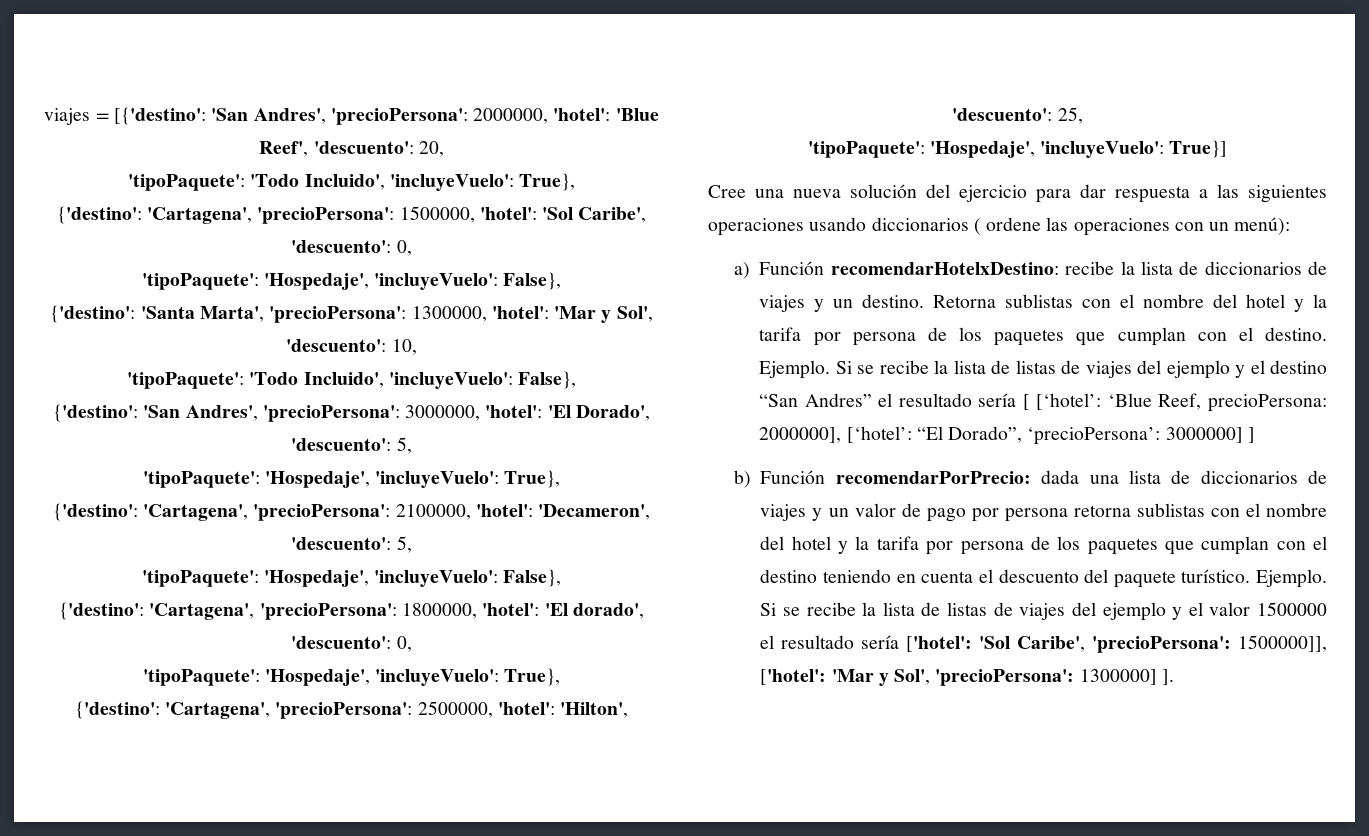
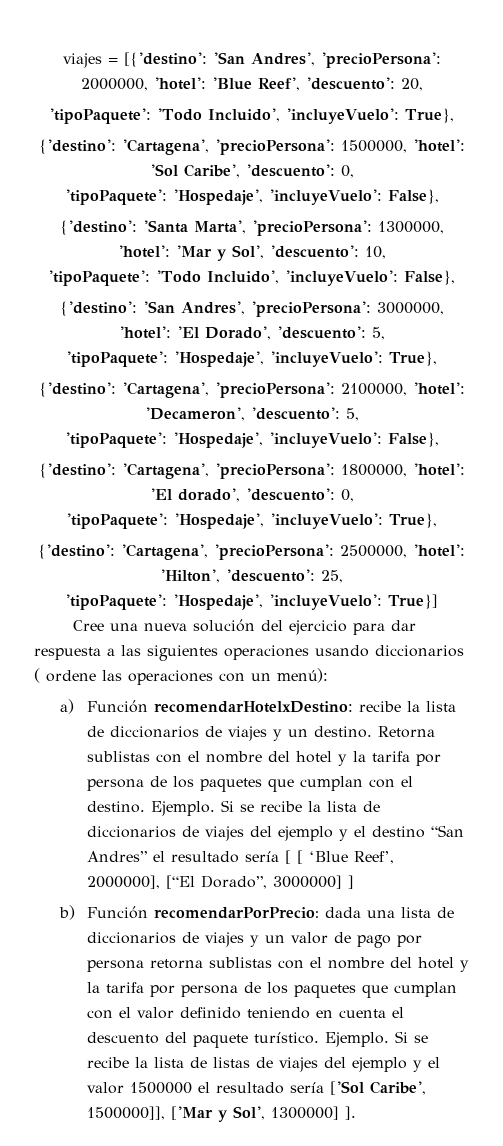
- Si se recibe la lista de listas de viajes del ejemplo y el destino “San Andres” el resultado sería [ [‘hotel’: ‘Blue Reef, precioPersona: 2000000], [‘hotel’: “El Dorado”, ‘precioPersona’: 3000000] ]
+ Si se recibe la lista de diccionarios de viajes del ejemplo y el destino “San Andres” el resultado sería [ [ ‘Blue Reef’, 2000000], [“El Dorado”, 3000000] ]
- b) Función recomendarPorPrecio: dada una lista de diccionarios de viajes y un valor de pago por persona retorna sublistas con el nombre del hotel y la tarifa por persona de los paquetes que cumplan con el destino teniendo en cuenta el descuento del paquete turístico.
+ b) Función recomendarPorPrecio: dada una lista de diccionarios de viajes y un valor de pago por persona retorna sublistas con el nombre del hotel y la tarifa por persona de los paquetes que cumplan con el valor definido teniendo en cuenta el descuento del paquete turístico.
- Si se recibe la lista de listas de viajes del ejemplo y el valor 1500000 el resultado sería ['hotel': 'Sol Caribe', 'precioPersona': 1500000]], ['hotel': 'Mar y Sol', 'precioPersona': 1300000] ].
+ Si se recibe la lista de listas de viajes del ejemplo y el valor 1500000 el resultado sería ['Sol Caribe', 1500000]], ['Mar y Sol', 1300000] ].

